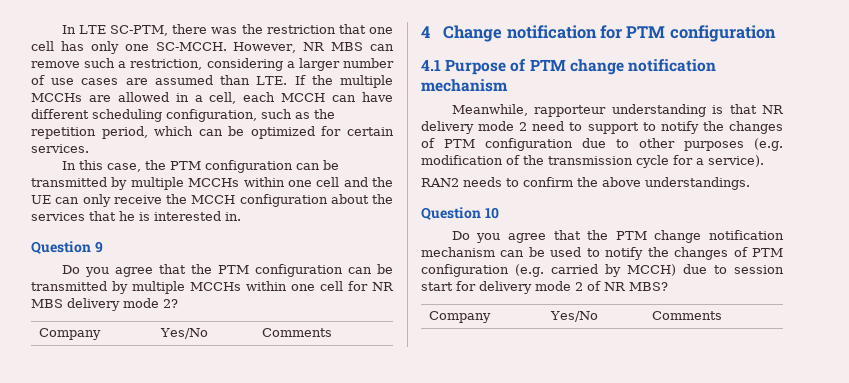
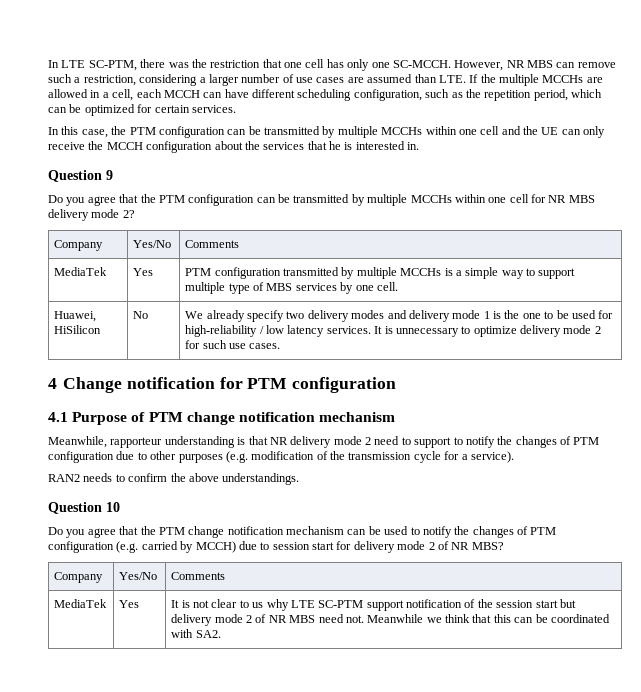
+ MediaTek | Yes | PTM configuration transmitted by multiple MCCHs is a simple way to support multiple type of MBS services by one cell.
+ Huawei, HiSilicon | No | We already specify two delivery modes and delivery mode 1 is the one to be used for high-reliability / low latency services. It is unnecessary to optimize delivery mode 2 for such use cases.
+ MediaTek | Yes | It is not clear to us why LTE SC-PTM support notification of the session start but delivery mode 2 of NR MBS need not. Meanwhile we think that this can be coordinated with SA2.

